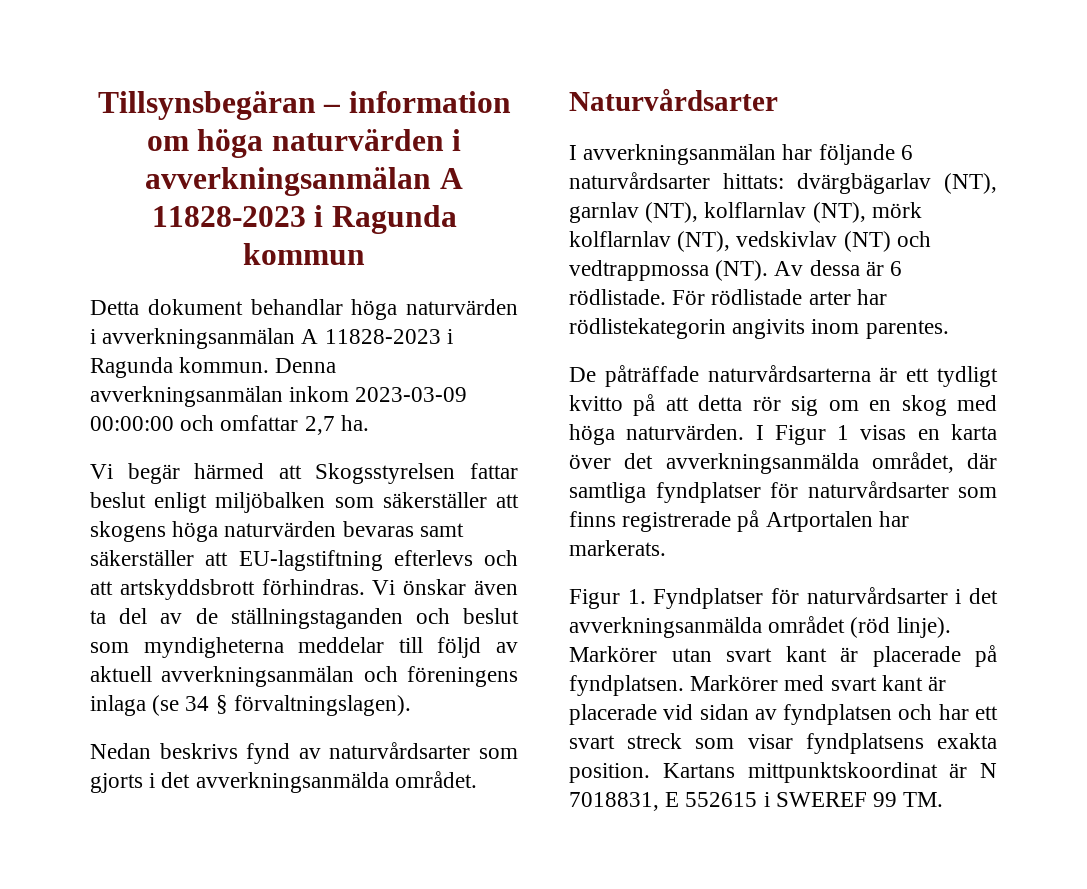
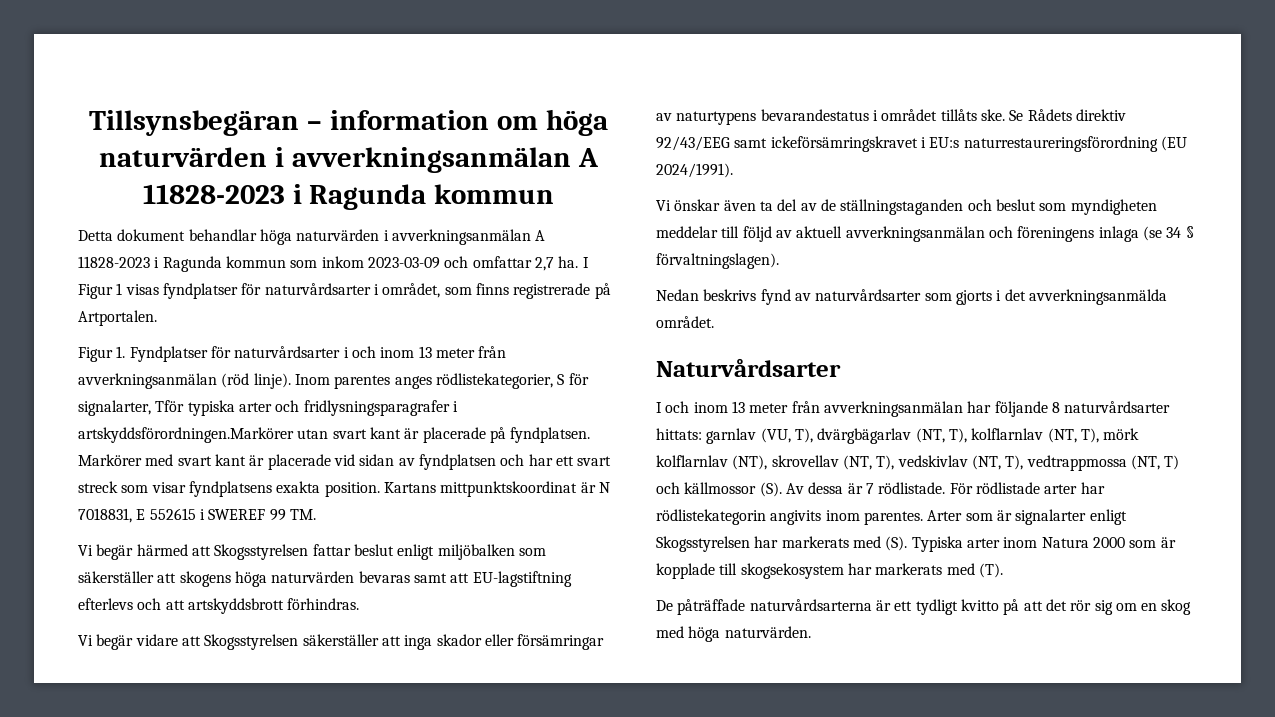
- Detta dokument behandlar höga naturvärden i avverkningsanmälan A 11828-2023 i Ragunda kommun. Denna avverkningsanmälan inkom 2023-03-09 00:00:00 och omfattar 2,7 ha.
- Vi begär härmed att Skogsstyrelsen fattar beslut enligt miljöbalken som säkerställer att skogens höga naturvärden bevaras samt säkerställer att EU-lagstiftning efterlevs och att artskyddsbrott förhindras. Vi önskar även ta del av de ställningstaganden och beslut som myndigheterna meddelar till följd av aktuell avverkningsanmälan och föreningens inlaga (se 34 § förvaltningslagen).
- Nedan beskrivs fynd av naturvårdsarter som gjorts i det avverkningsanmälda området.
- Naturvårdsarter
- I avverkningsanmälan har följande 6 naturvårdsarter hittats: dvärgbägarlav (NT), garnlav (NT), kolflarnlav (NT), mörk kolflarnlav (NT), vedskivlav (NT) och vedtrappmossa (NT). Av dessa är 6 rödlistade. För rödlistade arter har rödlistekategorin angivits inom parentes.
- De påträffade naturvårdsarterna är ett tydligt kvitto på att detta rör sig om en skog med höga naturvärden. I Figur 1 visas en karta över det avverkningsanmälda området, där samtliga fyndplatser för naturvårdsarter som finns registrerade på Artportalen har markerats.
+ Detta dokument behandlar höga naturvärden i avverkningsanmälan A 11828-2023 i Ragunda kommun som inkom 2023-03-09 och omfattar 2,7 ha. I Figur 1 visas fyndplatser för naturvårdsarter i området, som finns registrerade på Artportalen.
- Figur 1. Fyndplatser för naturvårdsarter i det avverkningsanmälda området (röd linje). Markörer utan svart kant är placerade på fyndplatsen.
+ Figur 1. Fyndplatser för naturvårdsarter i och inom 13 meter från avverkningsanmälan (röd linje). Inom parentes anges rödlistekategorier, S för signalarter, Tför typiska arter och fridlysningsparagrafer i artskyddsförordningen.Markörer utan svart kant är placerade på fyndplatsen.
+ Vi begär härmed att Skogsstyrelsen fattar beslut enligt miljöbalken som säkerställer att skogens höga naturvärden bevaras samt att EU-lagstiftning efterlevs och att artskyddsbrott förhindras.
+ Vi begär vidare att Skogsstyrelsen säkerställer att inga skador eller försämringar av naturtypens bevarandestatus i området tillåts ske. Se Rådets direktiv 92/43/EEG samt ickeförsämringskravet i EU:s naturrestaureringsförordning (EU 2024/1991).
+ Vi önskar även ta del av de ställningstaganden och beslut som myndigheten meddelar till följd av aktuell avverkningsanmälan och föreningens inlaga (se 34 § förvaltningslagen).
+ Nedan beskrivs fynd av naturvårdsarter som gjorts i det avverkningsanmälda området.
+ Naturvårdsarter
+ I och inom 13 meter från avverkningsanmälan har följande 8 naturvårdsarter hittats: garnlav (VU, T), dvärgbägarlav (NT, T), kolflarnlav (NT, T), mörk kolflarnlav (NT), skrovellav (NT, T), vedskivlav (NT, T), vedtrappmossa (NT, T) och källmossor (S). Av dessa är 7 rödlistade. För rödlistade arter har rödlistekategorin angivits inom parentes. Arter som är signalarter enligt Skogsstyrelsen har markerats med (S). Typiska arter inom Natura 2000 som är kopplade till skogsekosystem har markerats med (T).
+ De påträffade naturvårdsarterna är ett tydligt kvitto på att det rör sig om en skog med höga naturvärden.

